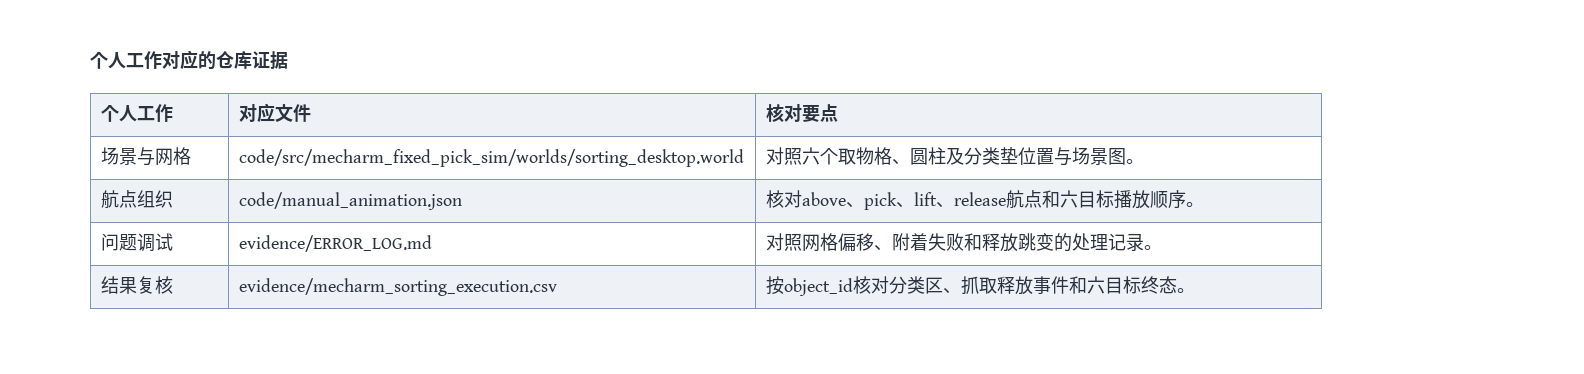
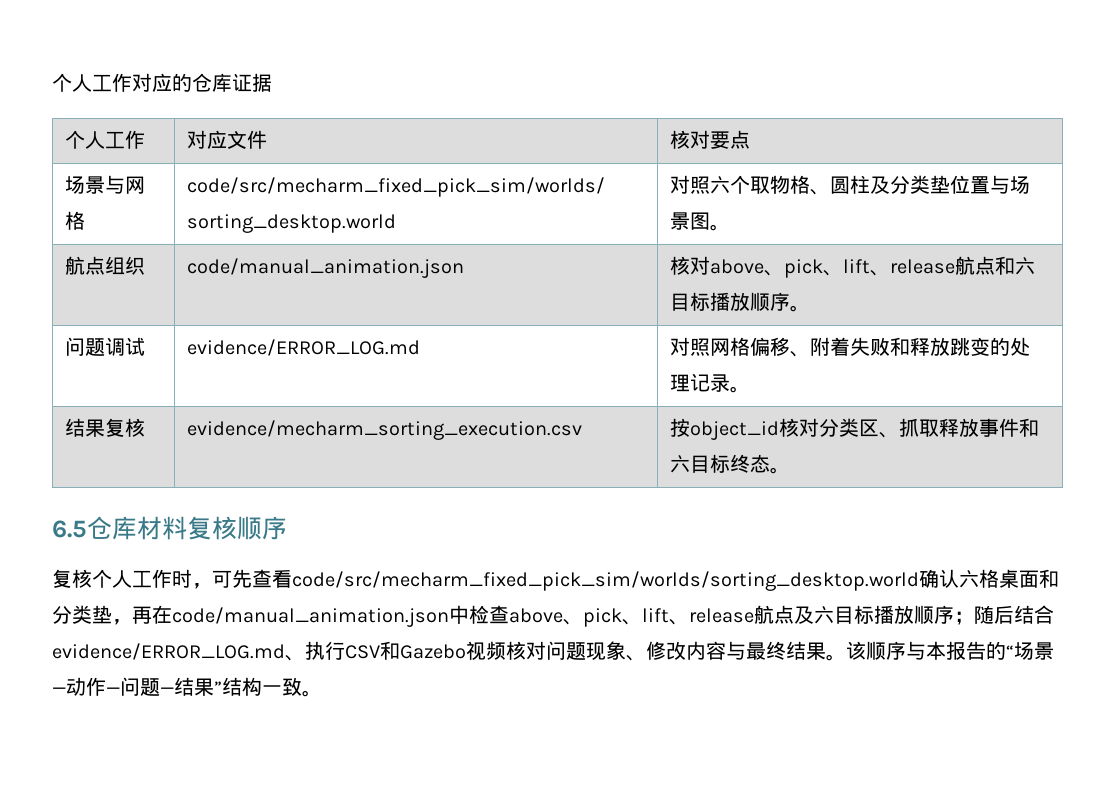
+ 6.5仓库材料复核顺序
+ 复核个人工作时，可先查看code/src/mecharm_fixed_pick_sim/worlds/sorting_desktop.world确认六格桌面和分类垫，再在code/manual_animation.json中检查above、pick、lift、release航点及六目标播放顺序；随后结合evidence/ERROR_LOG.md、执行CSV和Gazebo视频核对问题现象、修改内容与最终结果。该顺序与本报告的“场景—动作—问题—结果”结构一致。

